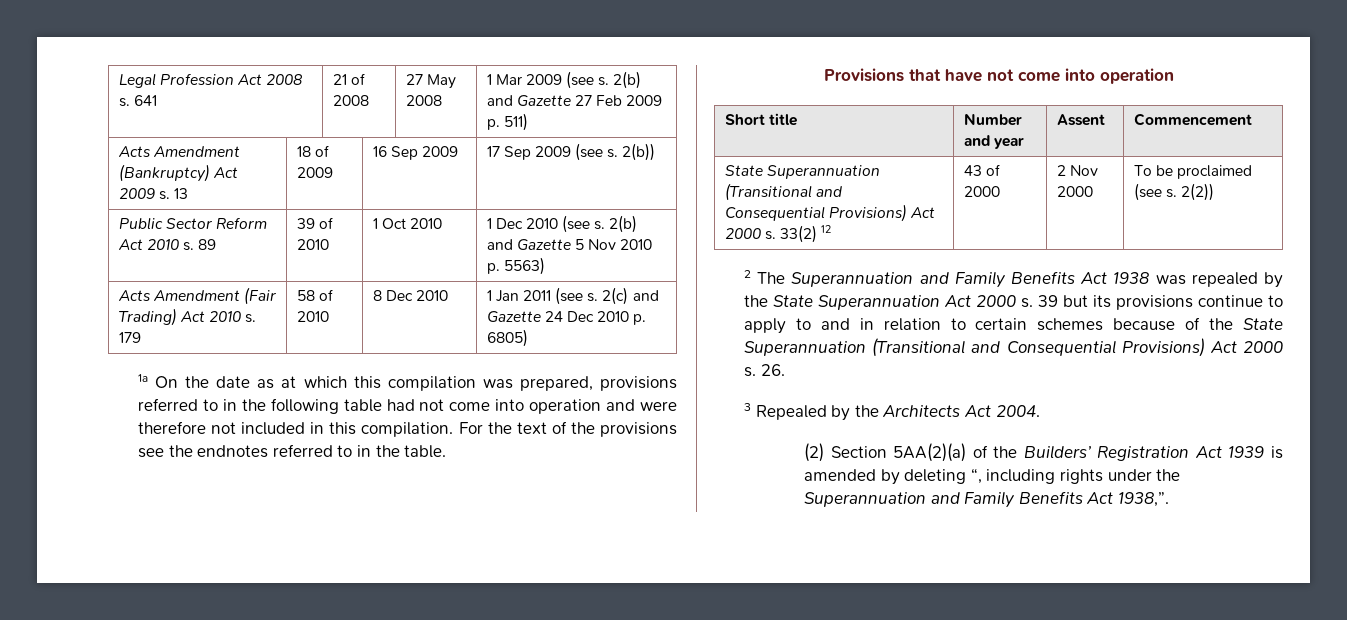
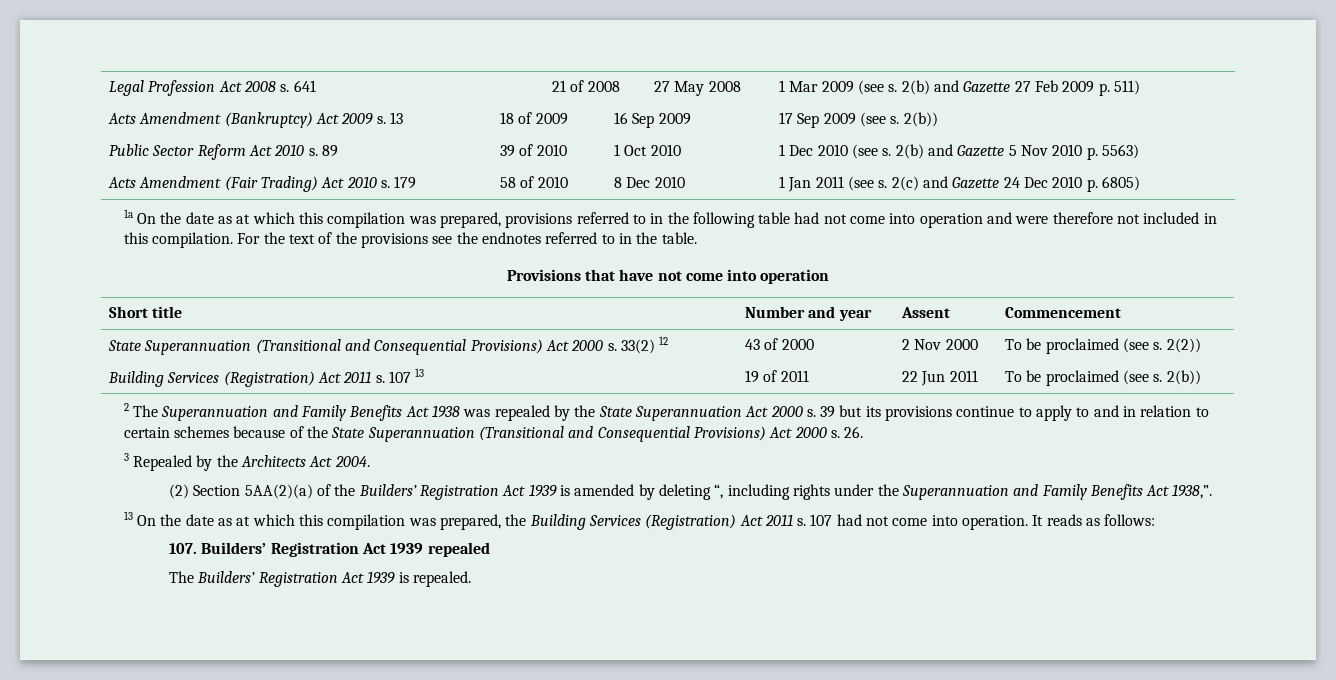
+ Building Services (Registration) Act 2011 s. 107 13 | 19 of 2011 | 22 Jun 2011 | To be proclaimed (see s. 2(b))
+ 13 On the date as at which this compilation was prepared, the Building Services (Registration) Act 2011 s. 107 had not come into operation. It reads as follows:
+ 107. Builders’ Registration Act 1939 repealed
+ The Builders’ Registration Act 1939 is repealed.

